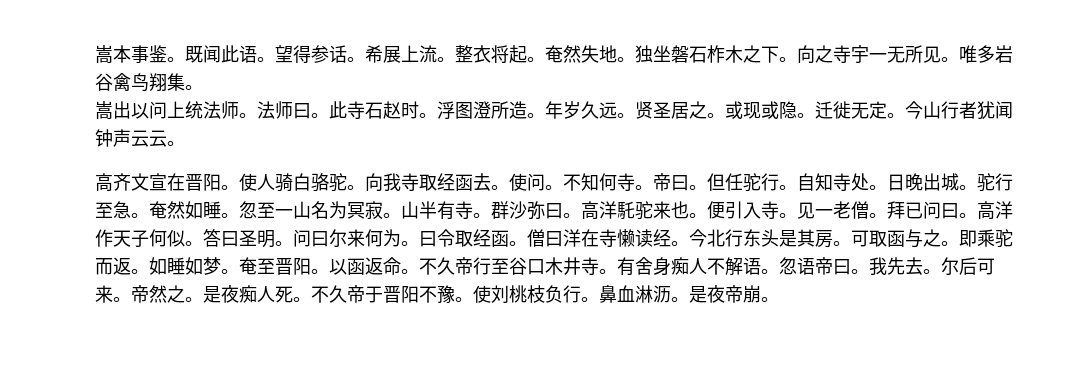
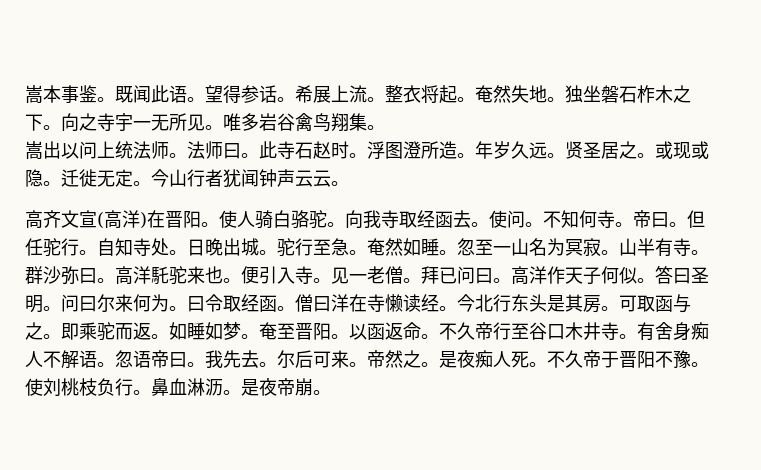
- 高齐文宣在晋阳。
+ 高齐文宣(高洋)在晋阳。

